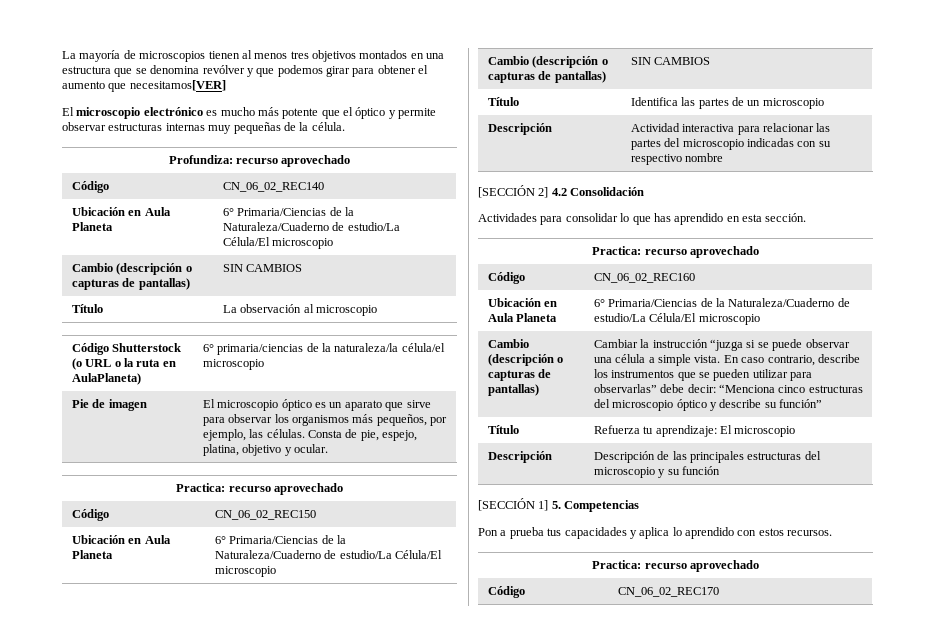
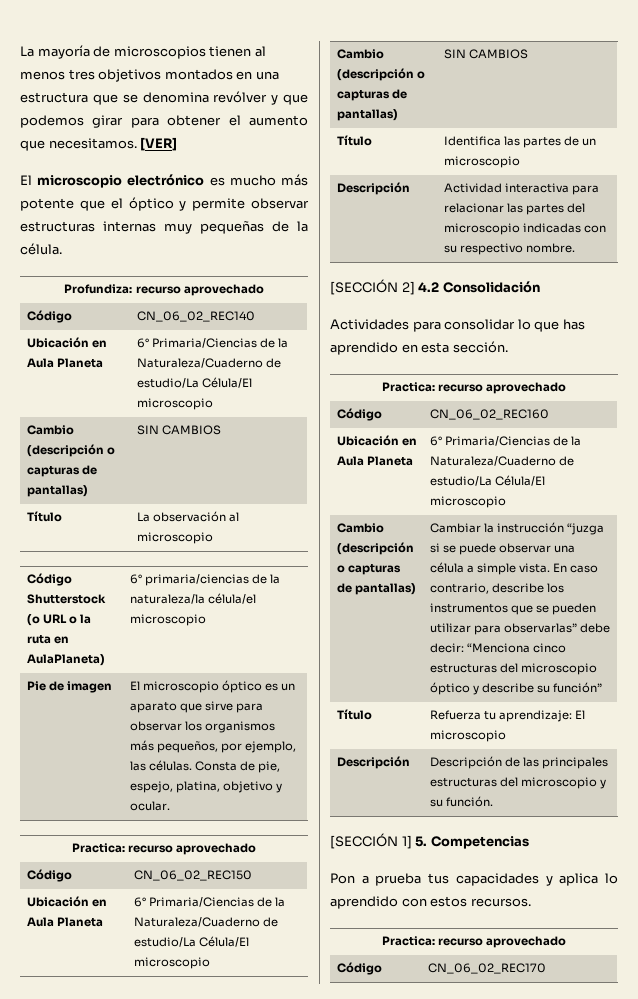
- La mayoría de microscopios tienen al menos tres objetivos montados en una estructura que se denomina revólver y que podemos girar para obtener el aumento que necesitamos[VER]
+ La mayoría de microscopios tienen al menos tres objetivos montados en una estructura que se denomina revólver y que podemos girar para obtener el aumento que necesitamos. [VER]
- Descripción | Actividad interactiva para relacionar las partes del microscopio indicadas con su respectivo nombre
+ Descripción | Actividad interactiva para relacionar las partes del microscopio indicadas con su respectivo nombre.
- Descripción | Descripción de las principales estructuras del microscopio y su función
+ Descripción | Descripción de las principales estructuras del microscopio y su función.

